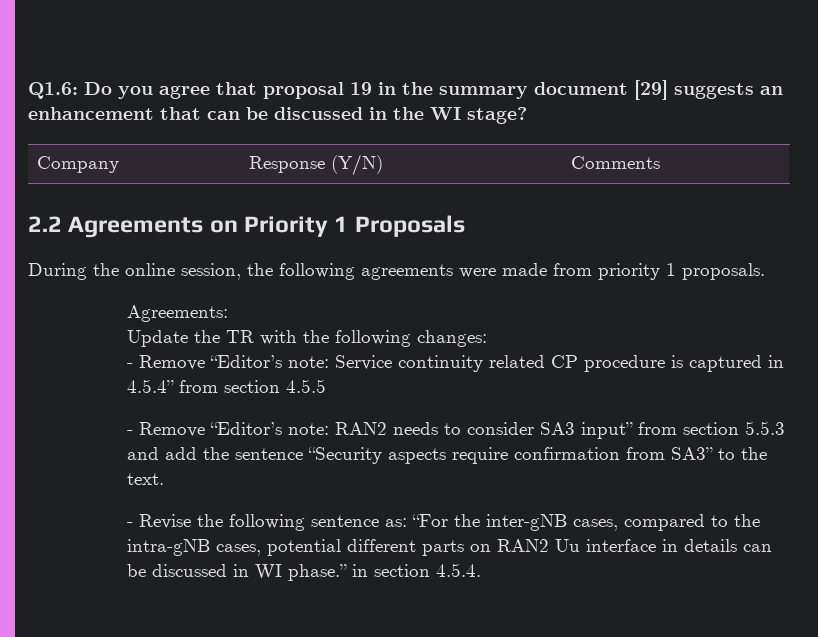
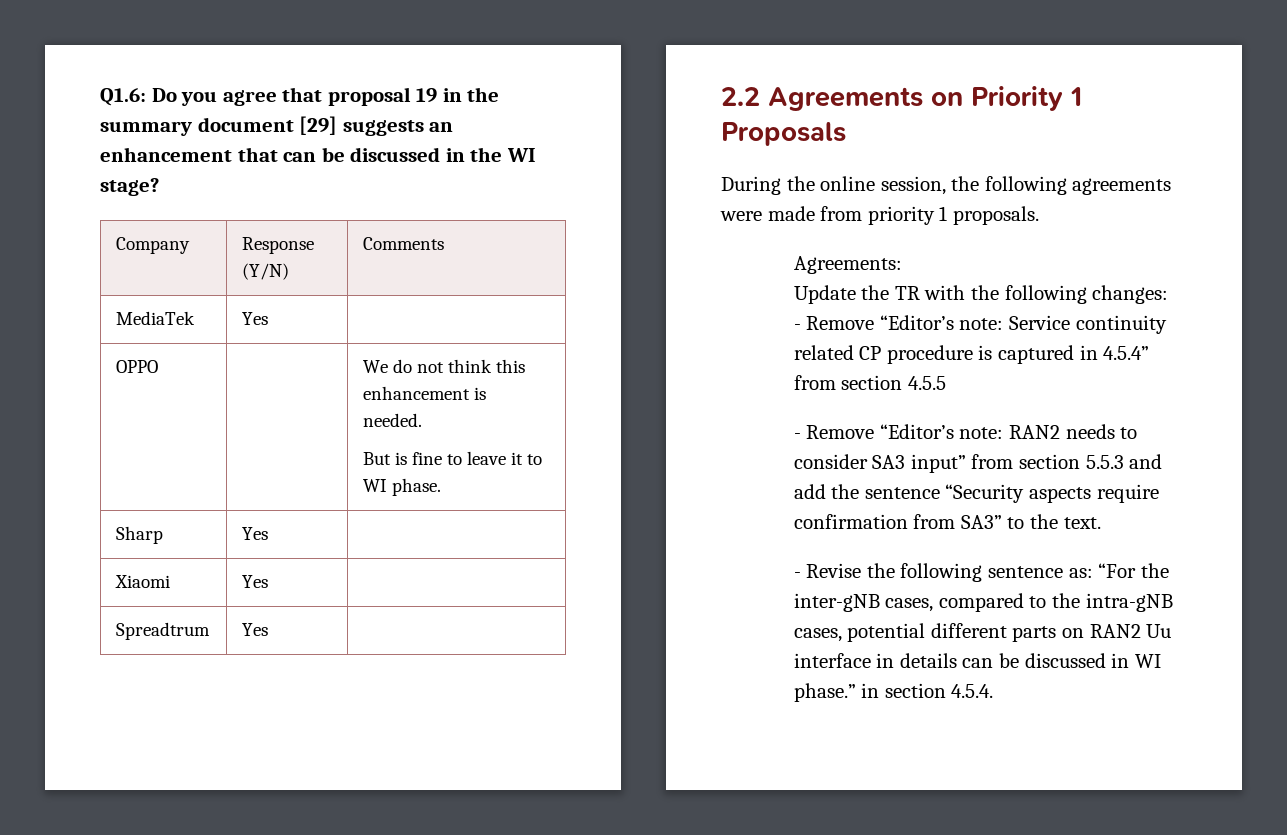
+ MediaTek | Yes |
+ OPPO | | We do not think this enhancement is needed.
+ But is fine to leave it to WI phase.
+ Sharp | Yes |
+ Xiaomi | Yes |
+ Spreadtrum | Yes |

